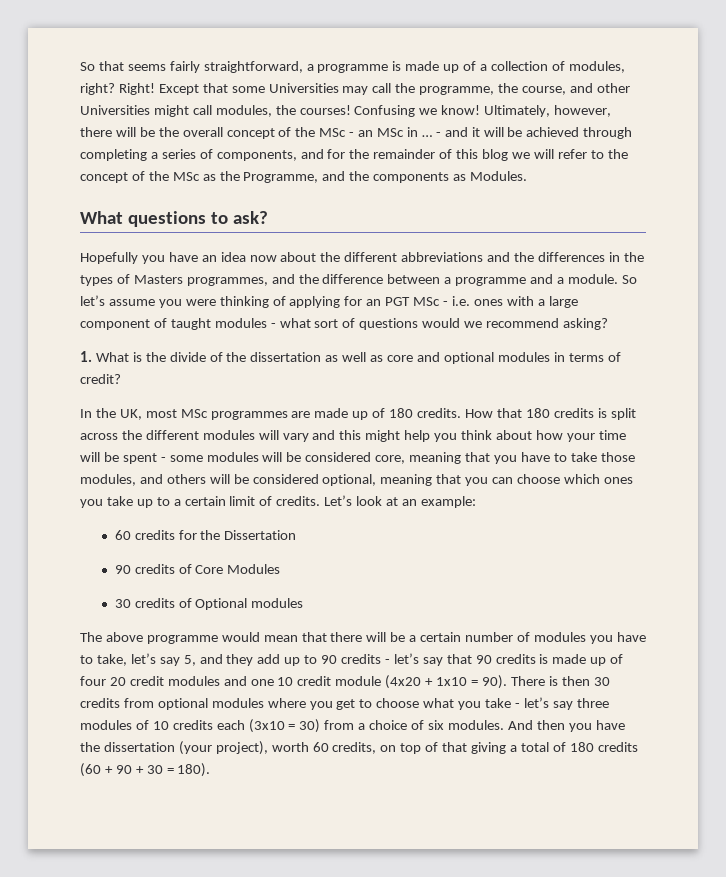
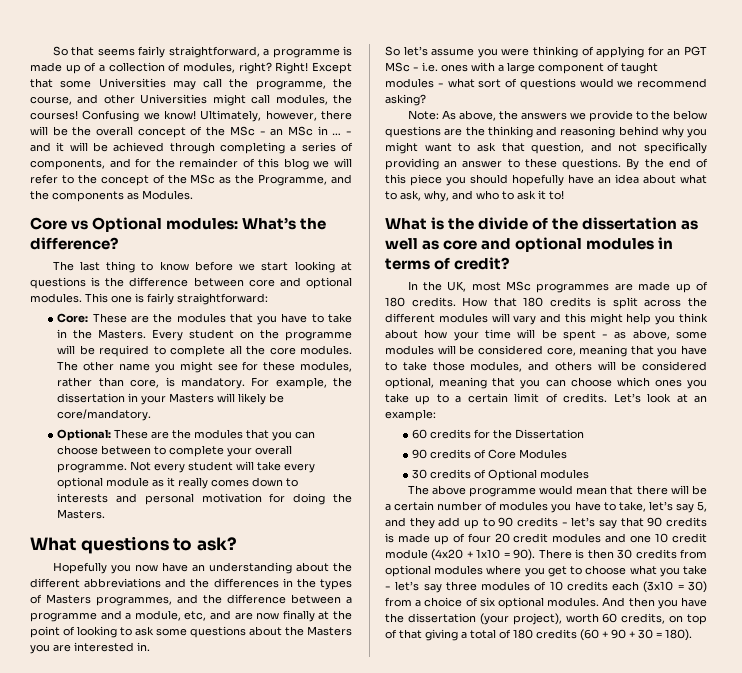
+ Core vs Optional modules: What’s the difference?
+ The last thing to know before we start looking at questions is the difference between core and optional modules. This one is fairly straightforward:
+ Core: These are the modules that you have to take in the Masters. Every student on the programme will be required to complete all the core modules. The other name you might see for these modules, rather than core, is mandatory. For example, the dissertation in your Masters will likely be core/mandatory.
+ Optional: These are the modules that you can choose between to complete your overall programme. Not every student will take every optional module as it really comes down to interests and personal motivation for doing the Masters.
- Hopefully you have an idea now about the different abbreviations and the differences in the types of Masters programmes, and the difference between a programme and a module. So let’s assume you were thinking of applying for an PGT MSc - i.e. ones with a large component of taught modules - what sort of questions would we recommend asking?
+ Hopefully you now have an understanding about the different abbreviations and the differences in the types of Masters programmes, and the difference between a programme and a module, etc, and are now finally at the point of looking to ask some questions about the Masters you are interested in.
+ So let’s assume you were thinking of applying for an PGT MSc - i.e. ones with a large component of taught modules - what sort of questions would we recommend asking?
- 1. What is the divide of the dissertation as well as core and optional modules in terms of credit?
+ Note: As above, the answers we provide to the below questions are the thinking and reasoning behind why you might want to ask that question, and not specifically providing an answer to these questions. By the end of this piece you should hopefully have an idea about what to ask, why, and who to ask it to!
+ What is the divide of the dissertation as well as core and optional modules in terms of credit?
- How that 180 credits is split across the different modules will vary and this might help you think about how your time will be spent - some modules will be considered core, meaning that you have to take those modules, and others will be considered optional, meaning that you can choose which ones you take up to a certain limit of credits.
+ How that 180 credits is split across the different modules will vary and this might help you think about how your time will be spent - as above, some modules will be considered core, meaning that you have to take those modules, and others will be considered optional, meaning that you can choose which ones you take up to a certain limit of credits.
- There is then 30 credits from optional modules where you get to choose what you take - let’s say three modules of 10 credits each (3x10 = 30) from a choice of six modules.
+ There is then 30 credits from optional modules where you get to choose what you take - let’s say three modules of 10 credits each (3x10 = 30) from a choice of six optional modules.

